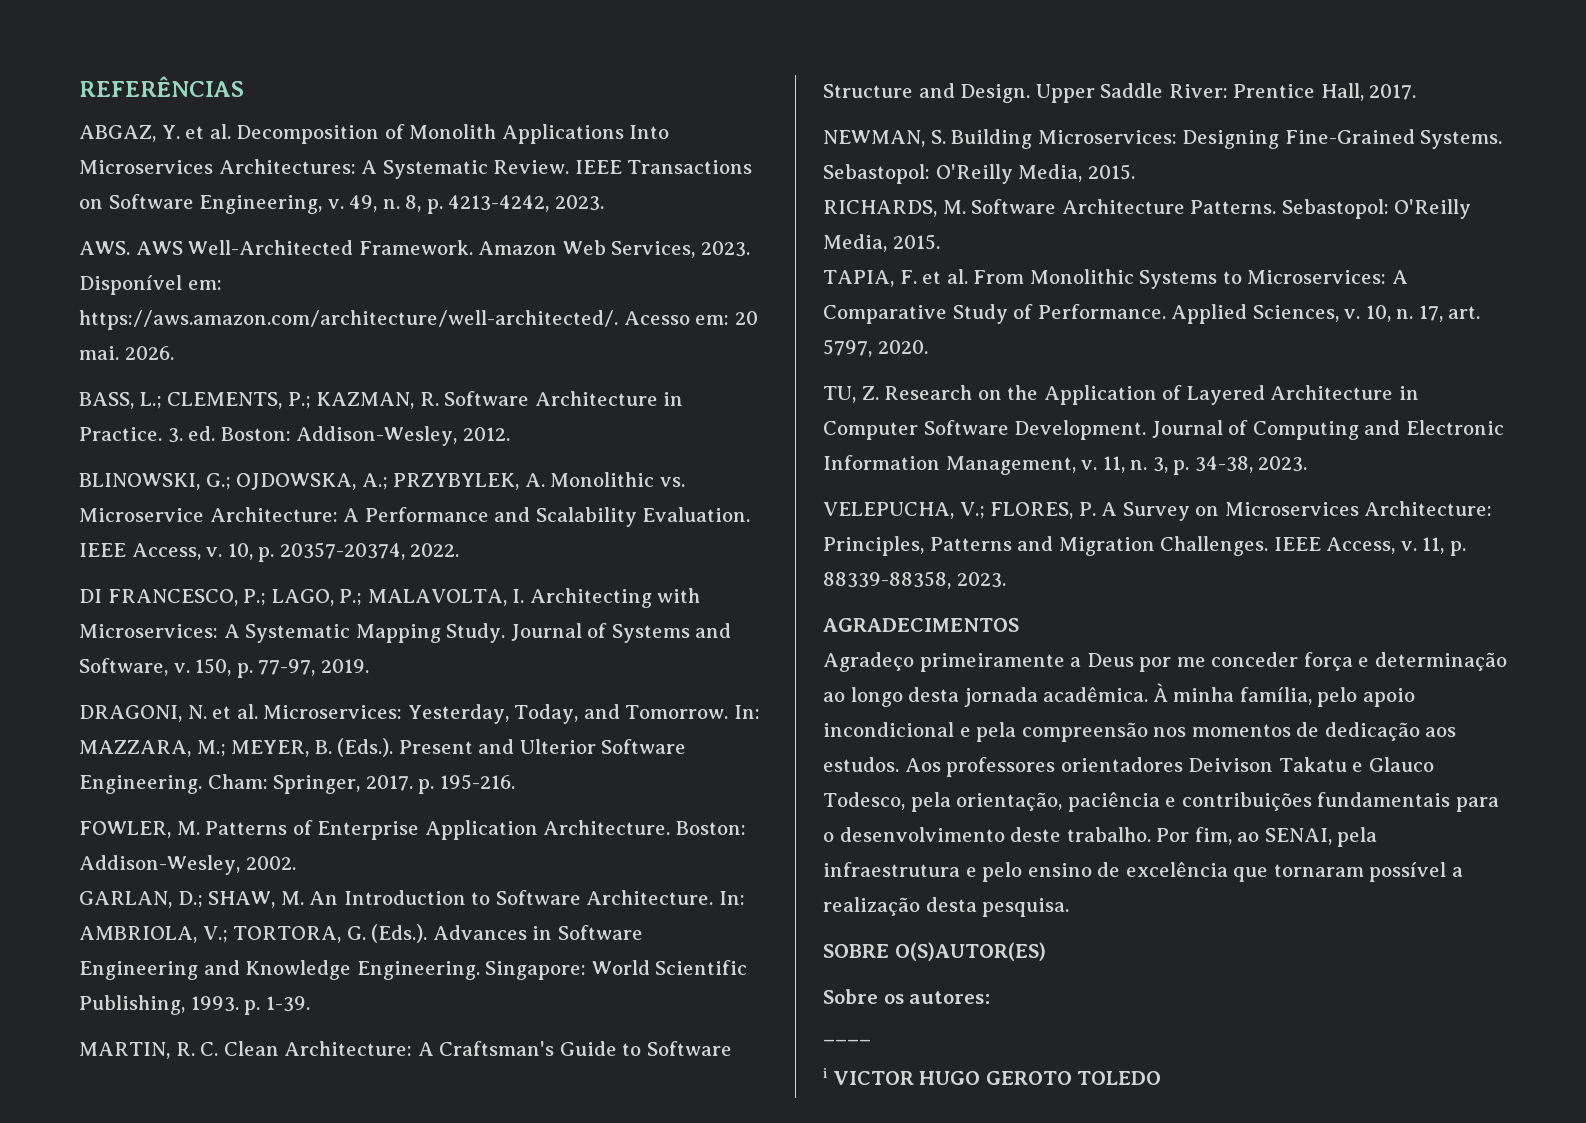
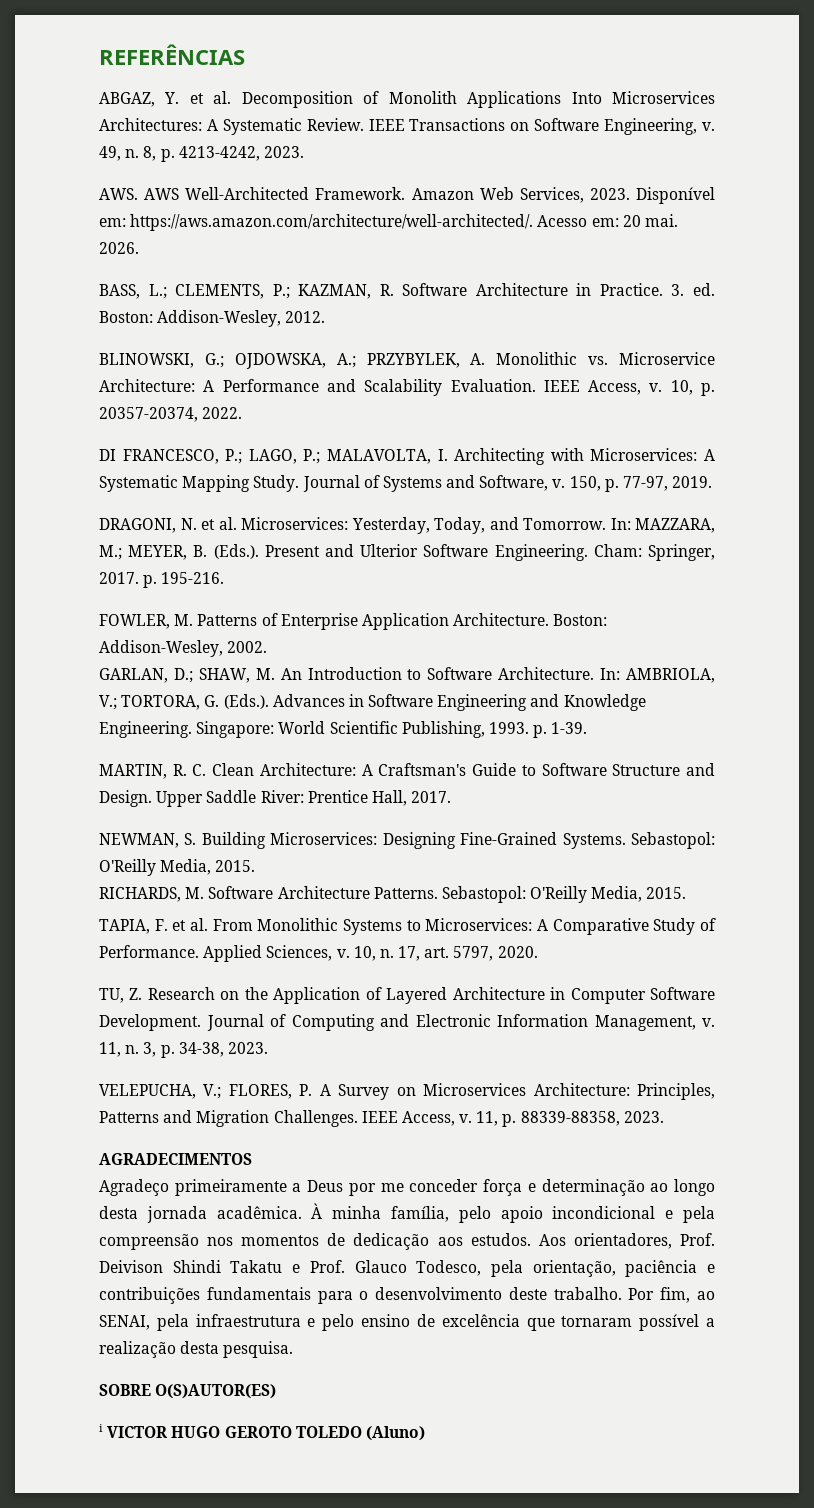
- Aos professores orientadores Deivison Takatu e Glauco Todesco, pela orientação, paciência e contribuições fundamentais para o desenvolvimento deste trabalho.
+ Aos orientadores, Prof. Deivison Shindi Takatu e Prof. Glauco Todesco, pela orientação, paciência e contribuições fundamentais para o desenvolvimento deste trabalho.
- Sobre os autores:
- ____
- i VICTOR HUGO GEROTO TOLEDO
+ i VICTOR HUGO GEROTO TOLEDO (Aluno)

